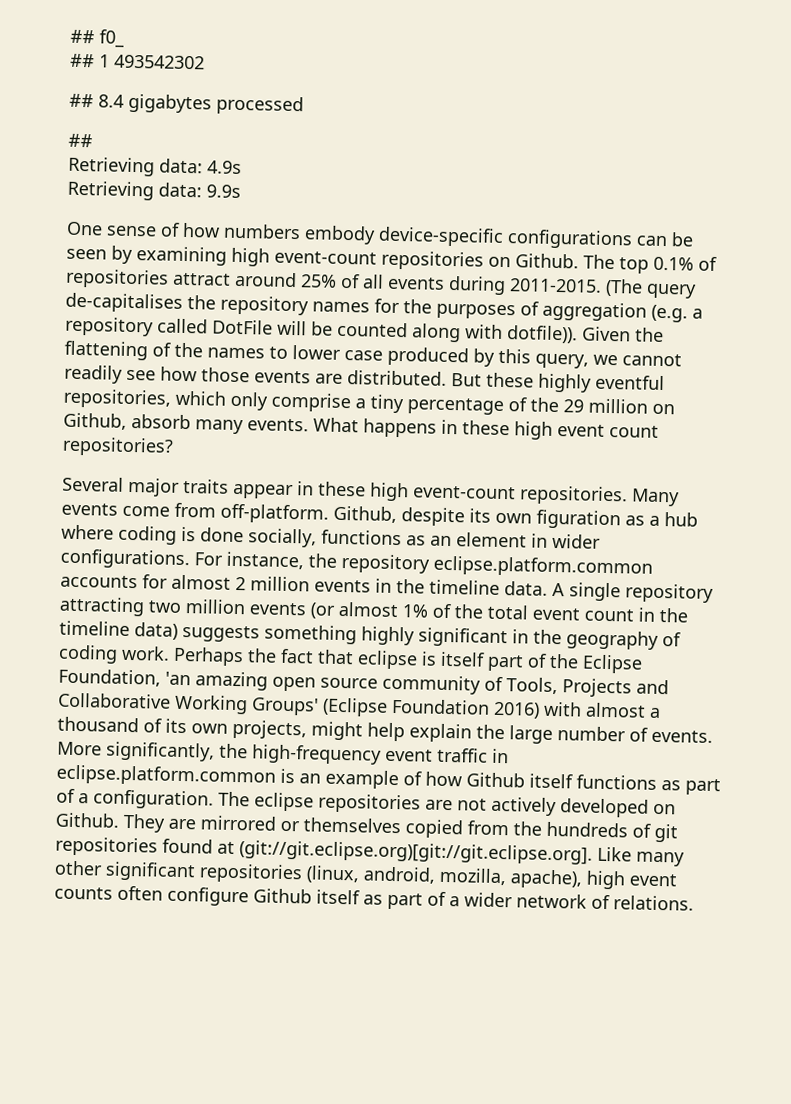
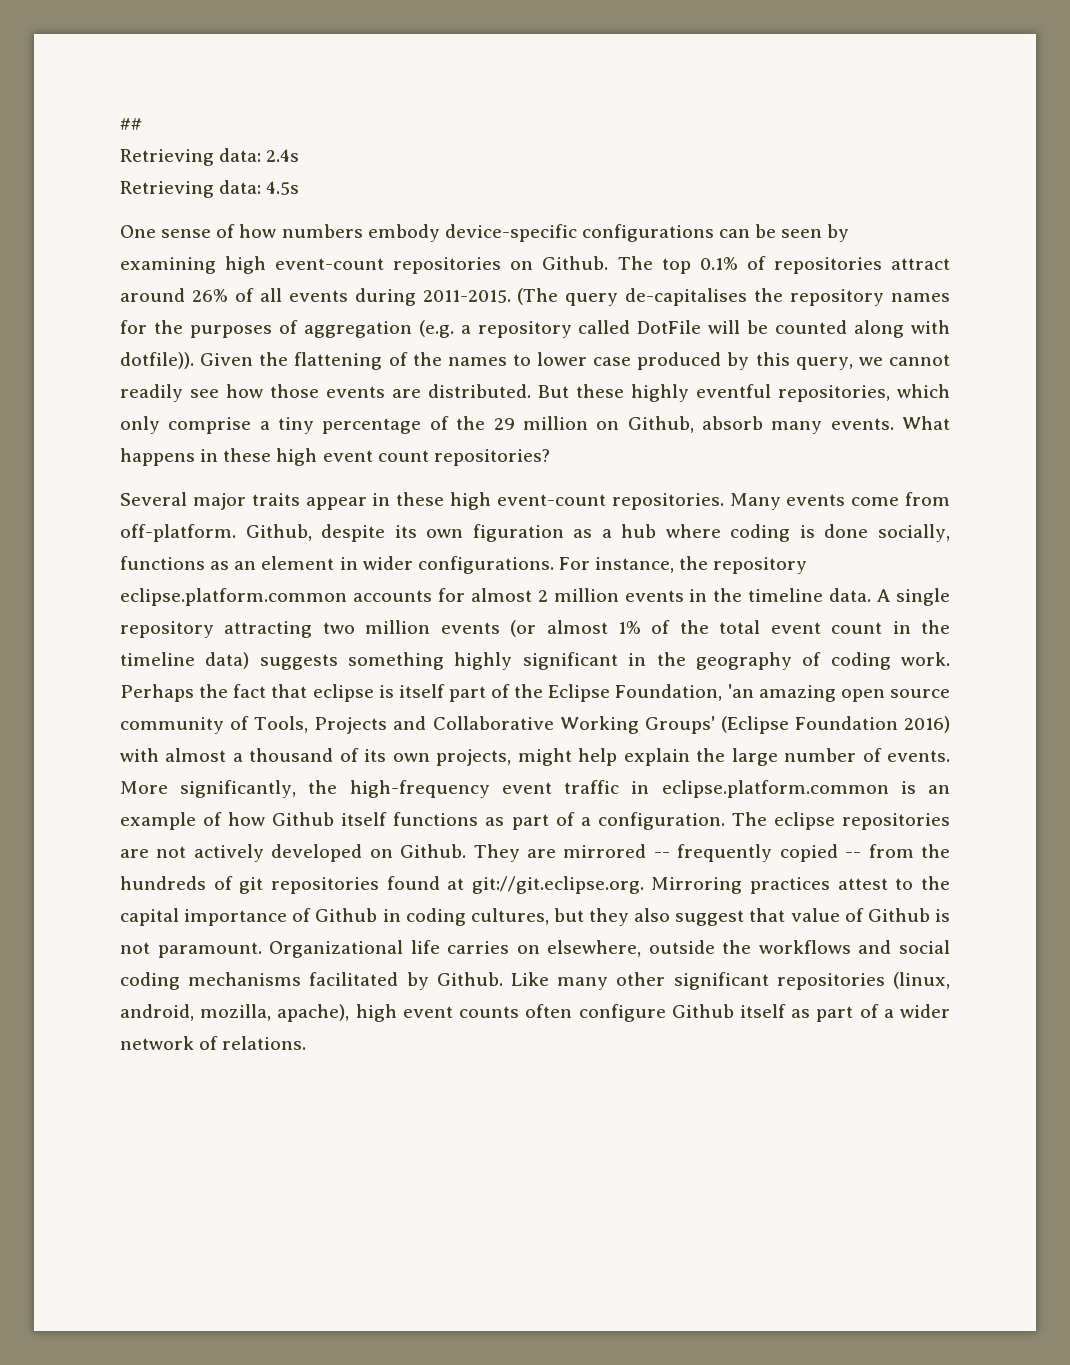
- ## f0_
- ## 1 493542302
- ## 8.4 gigabytes processed
  ##
- Retrieving data: 4.9s
- Retrieving data: 9.9s
+ Retrieving data: 2.4s
+ Retrieving data: 4.5s
- The top 0.1% of repositories attract around 25% of all events during 2011-2015.
+ The top 0.1% of repositories attract around 26% of all events during 2011-2015.
- They are mirrored or themselves copied from the hundreds of git repositories found at (git://git.eclipse.org)[git://git.eclipse.org]. Like many other significant repositories (linux, android, mozilla, apache), high event counts often configure Github itself as part of a wider network of relations.
+ They are mirrored -- frequently copied -- from the hundreds of git repositories found at git://git.eclipse.org. Mirroring practices attest to the capital importance of Github in coding cultures, but they also suggest that value of Github is not paramount. Organizational life carries on elsewhere, outside the workflows and social coding mechanisms facilitated by Github. Like many other significant repositories (linux, android, mozilla, apache), high event counts often configure Github itself as part of a wider network of relations.

